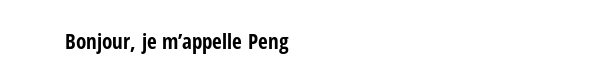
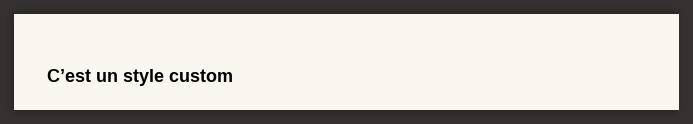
- Bonjour, je m’appelle Peng
+ C’est un style custom

